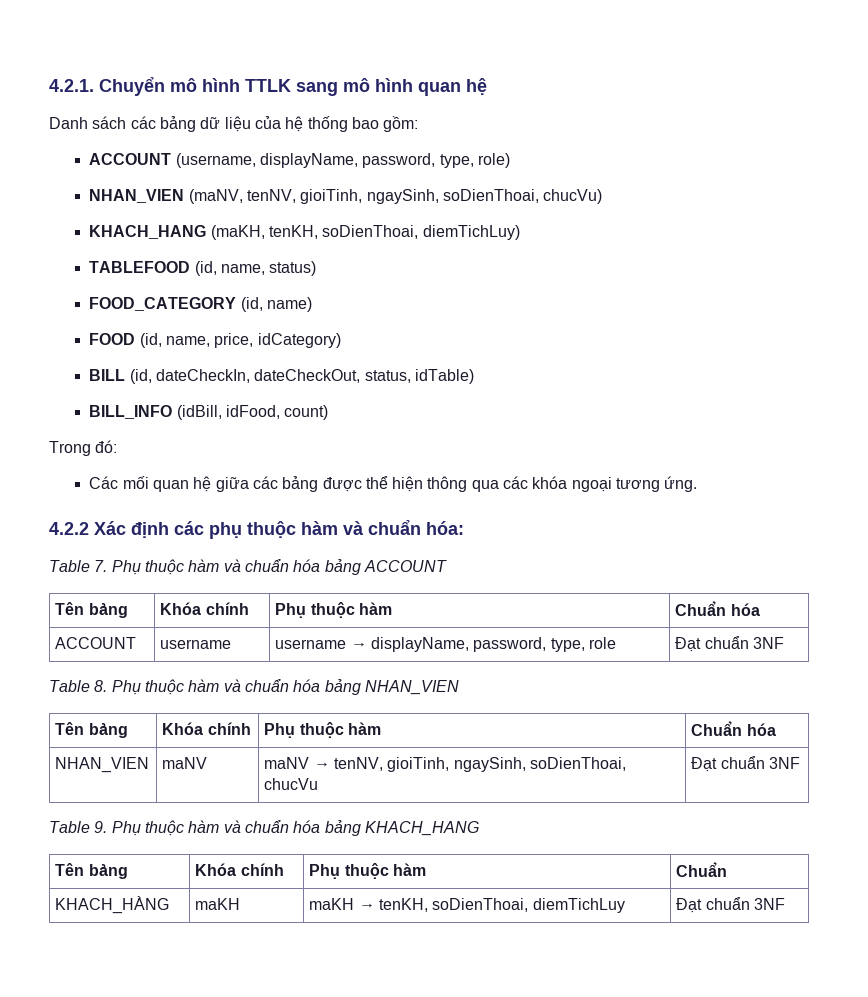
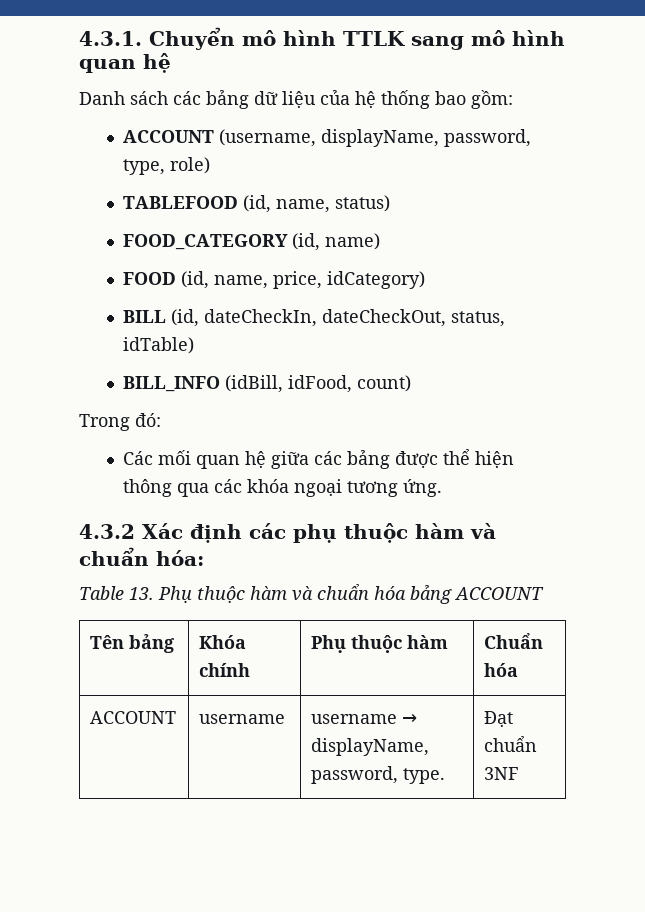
- 4.2.1. Chuyển mô hình TTLK sang mô hình quan hệ
+ 4.3.1. Chuyển mô hình TTLK sang mô hình quan hệ
- NHAN_VIEN (maNV, tenNV, gioiTinh, ngaySinh, soDienThoai, chucVu)
- KHACH_HANG (maKH, tenKH, soDienThoai, diemTichLuy)
- 4.2.2 Xác định các phụ thuộc hàm và chuẩn hóa:
+ 4.3.2 Xác định các phụ thuộc hàm và chuẩn hóa:
- Table 7. Phụ thuộc hàm và chuẩn hóa bảng ACCOUNT
+ Table 13. Phụ thuộc hàm và chuẩn hóa bảng ACCOUNT
- ACCOUNT | username | username → displayName, password, type, role | Đạt chuẩn 3NF
- Table 8. Phụ thuộc hàm và chuẩn hóa bảng NHAN_VIEN
- Tên bảng | Khóa chính | Phụ thuộc hàm | Chuẩn hóa
- NHAN_VIEN | maNV | maNV → tenNV, gioiTinh, ngaySinh, soDienThoai, chucVu | Đạt chuẩn 3NF
- Table 9. Phụ thuộc hàm và chuẩn hóa bảng KHACH_HANG
- Tên bảng | Khóa chính | Phụ thuộc hàm | Chuẩn
- KHACH_HÀNG | maKH | maKH → tenKH, soDienThoai, diemTichLuy | Đạt chuẩn 3NF
+ ACCOUNT | username | username → displayName, password, type. | Đạt chuẩn 3NF

